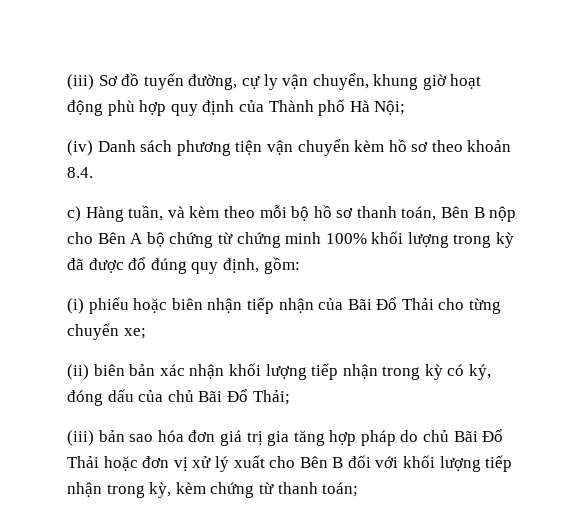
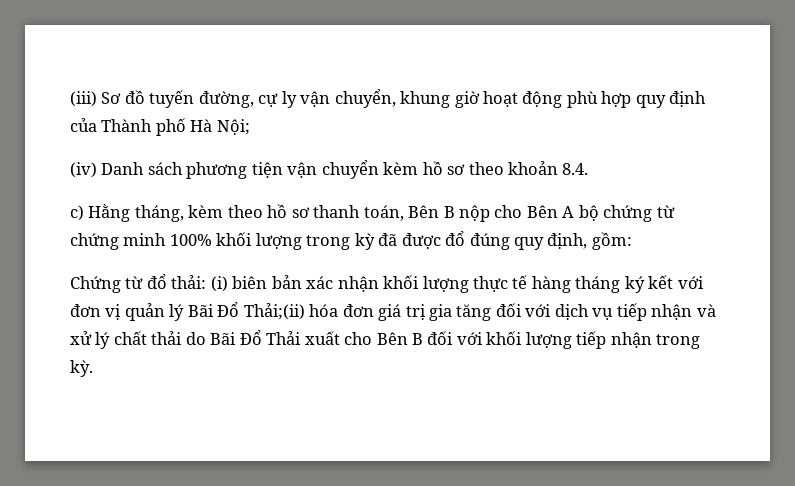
- c) Hàng tuần, và kèm theo mỗi bộ hồ sơ thanh toán, Bên B nộp cho Bên A bộ chứng từ chứng minh 100% khối lượng trong kỳ đã được đổ đúng quy định, gồm:
+ c) Hằng tháng, kèm theo hồ sơ thanh toán, Bên B nộp cho Bên A bộ chứng từ chứng minh 100% khối lượng trong kỳ đã được đổ đúng quy định, gồm:
- (i) phiếu hoặc biên nhận tiếp nhận của Bãi Đổ Thải cho từng chuyến xe;
- (ii) biên bản xác nhận khối lượng tiếp nhận trong kỳ có ký, đóng dấu của chủ Bãi Đổ Thải;
- (iii) bản sao hóa đơn giá trị gia tăng hợp pháp do chủ Bãi Đổ Thải hoặc đơn vị xử lý xuất cho Bên B đối với khối lượng tiếp nhận trong kỳ, kèm chứng từ thanh toán;
+ Chứng từ đổ thải: (i) biên bản xác nhận khối lượng thực tế hàng tháng ký kết với đơn vị quản lý Bãi Đổ Thải;(ii) hóa đơn giá trị gia tăng đối với dịch vụ tiếp nhận và xử lý chất thải do Bãi Đổ Thải xuất cho Bên B đối với khối lượng tiếp nhận trong kỳ.

